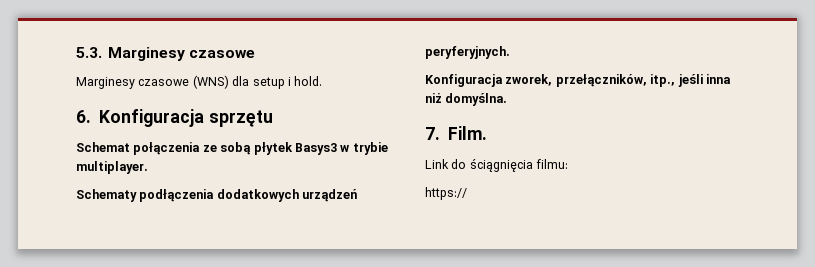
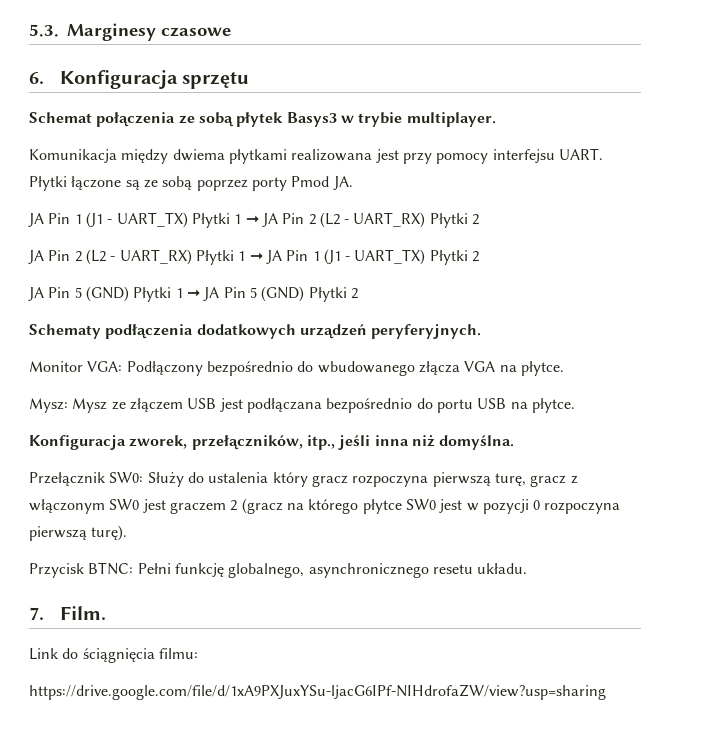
- Marginesy czasowe (WNS) dla setup i hold.
+ Komunikacja między dwiema płytkami realizowana jest przy pomocy interfejsu UART. Płytki łączone są ze sobą poprzez porty Pmod JA.
+ JA Pin 1 (J1 - UART_TX) Płytki 1 ➞ JA Pin 2 (L2 - UART_RX) Płytki 2
+ JA Pin 2 (L2 - UART_RX) Płytki 1 ➞ JA Pin 1 (J1 - UART_TX) Płytki 2
+ JA Pin 5 (GND) Płytki 1 ➞ JA Pin 5 (GND) Płytki 2
+ Monitor VGA: Podłączony bezpośrednio do wbudowanego złącza VGA na płytce.
+ Mysz: Mysz ze złączem USB jest podłączana bezpośrednio do portu USB na płytce.
+ Przełącznik SW0: Służy do ustalenia który gracz rozpoczyna pierwszą turę, gracz z włączonym SW0 jest graczem 2 (gracz na którego płytce SW0 jest w pozycji 0 rozpoczyna pierwszą turę).
+ Przycisk BTNC: Pełni funkcję globalnego, asynchronicznego resetu układu.
- https://
+ https://drive.google.com/file/d/1xA9PXJuxYSu-ljacG6IPf-NIHdrofaZW/view?usp=sharing

